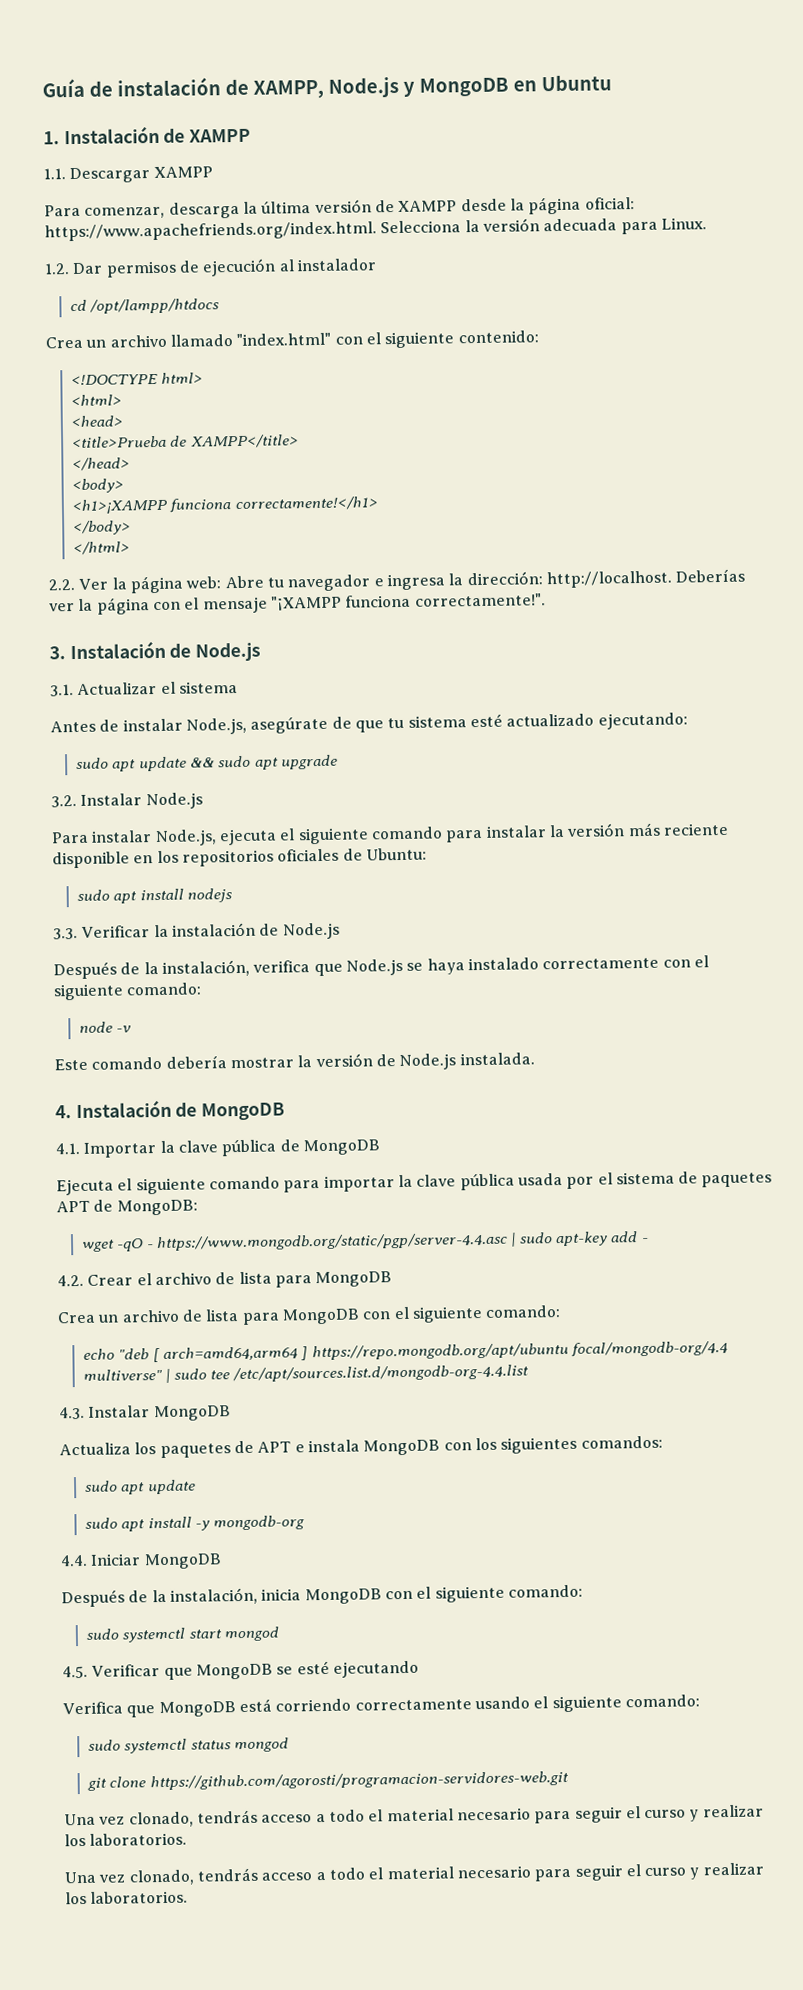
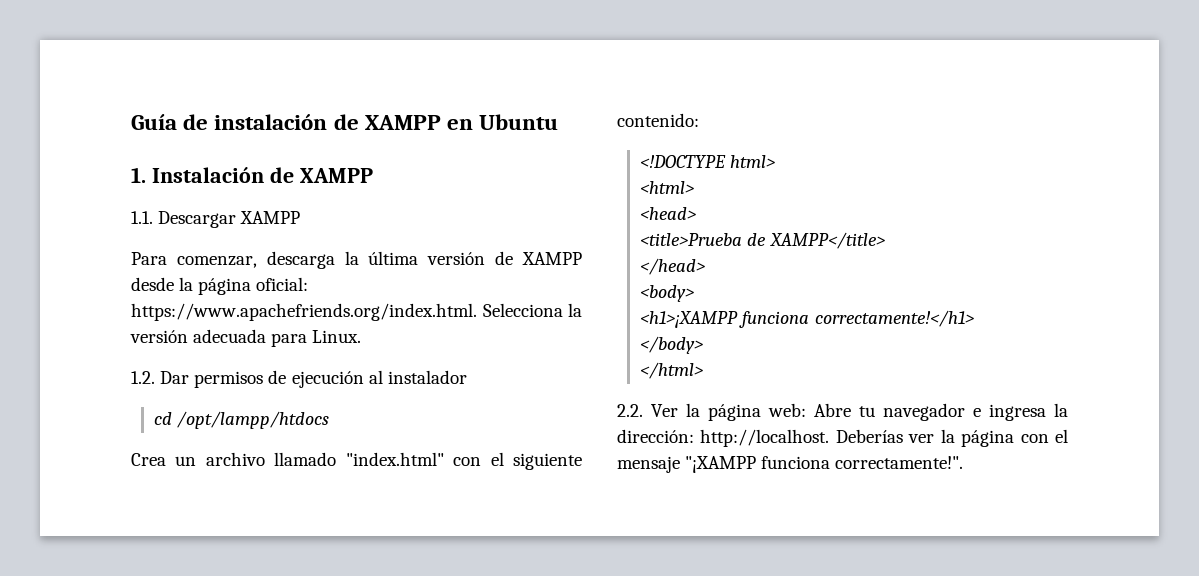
- Guía de instalación de XAMPP, Node.js y MongoDB en Ubuntu
+ Guía de instalación de XAMPP en Ubuntu
- 3. Instalación de Node.js
- 3.1. Actualizar el sistema
- Antes de instalar Node.js, asegúrate de que tu sistema esté actualizado ejecutando:
- sudo apt update && sudo apt upgrade
- 3.2. Instalar Node.js
- Para instalar Node.js, ejecuta el siguiente comando para instalar la versión más reciente disponible en los repositorios oficiales de Ubuntu:
- sudo apt install nodejs
- 3.3. Verificar la instalación de Node.js
- Después de la instalación, verifica que Node.js se haya instalado correctamente con el siguiente comando:
- node -v
- Este comando debería mostrar la versión de Node.js instalada.
- 4. Instalación de MongoDB
- 4.1. Importar la clave pública de MongoDB
- Ejecuta el siguiente comando para importar la clave pública usada por el sistema de paquetes APT de MongoDB:
- wget -qO - https://www.mongodb.org/static/pgp/server-4.4.asc | sudo apt-key add -
- 4.2. Crear el archivo de lista para MongoDB
- Crea un archivo de lista para MongoDB con el siguiente comando:
- echo "deb [ arch=amd64,arm64 ] https://repo.mongodb.org/apt/ubuntu focal/mongodb-org/4.4 multiverse" | sudo tee /etc/apt/sources.list.d/mongodb-org-4.4.list
- 4.3. Instalar MongoDB
- Actualiza los paquetes de APT e instala MongoDB con los siguientes comandos:
- sudo apt update
- sudo apt install -y mongodb-org
- 4.4. Iniciar MongoDB
- Después de la instalación, inicia MongoDB con el siguiente comando:
- sudo systemctl start mongod
- 4.5. Verificar que MongoDB se esté ejecutando
- Verifica que MongoDB está corriendo correctamente usando el siguiente comando:
- sudo systemctl status mongod
- git clone https://github.com/agorosti/programacion-servidores-web.git
- Una vez clonado, tendrás acceso a todo el material necesario para seguir el curso y realizar los laboratorios.
- Una vez clonado, tendrás acceso a todo el material necesario para seguir el curso y realizar los laboratorios.

